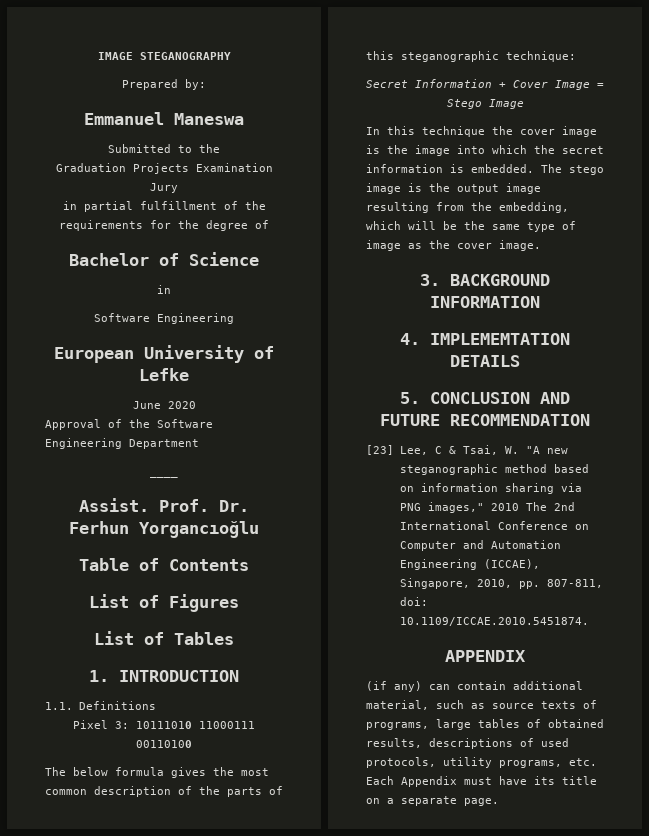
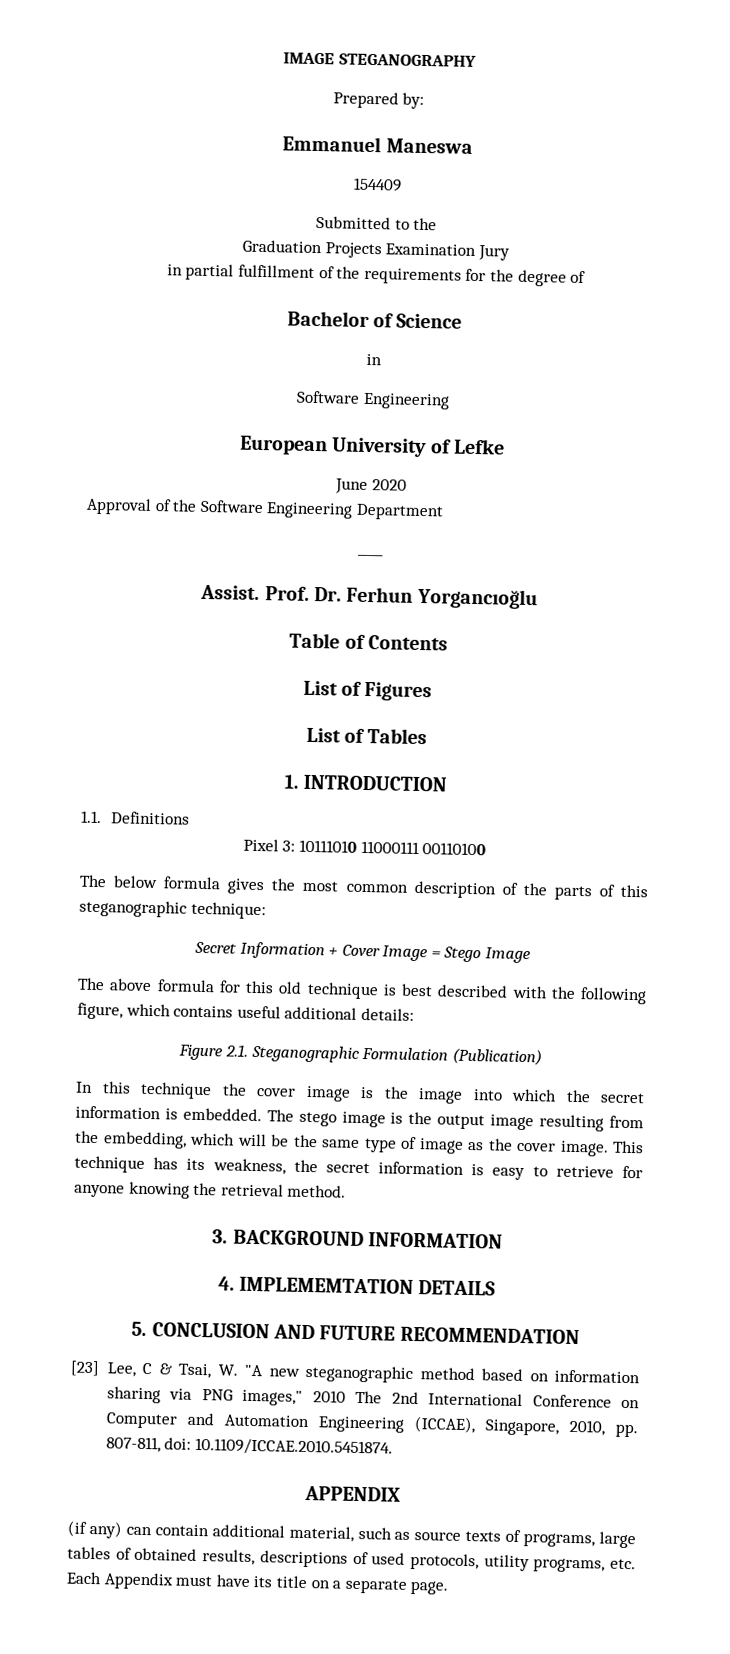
+ 154409
+ The above formula for this old technique is best described with the following figure, which contains useful additional details:
+ Figure 2.1. Steganographic Formulation (Publication)
+ This technique has its weakness, the secret information is easy to retrieve for anyone knowing the retrieval method.

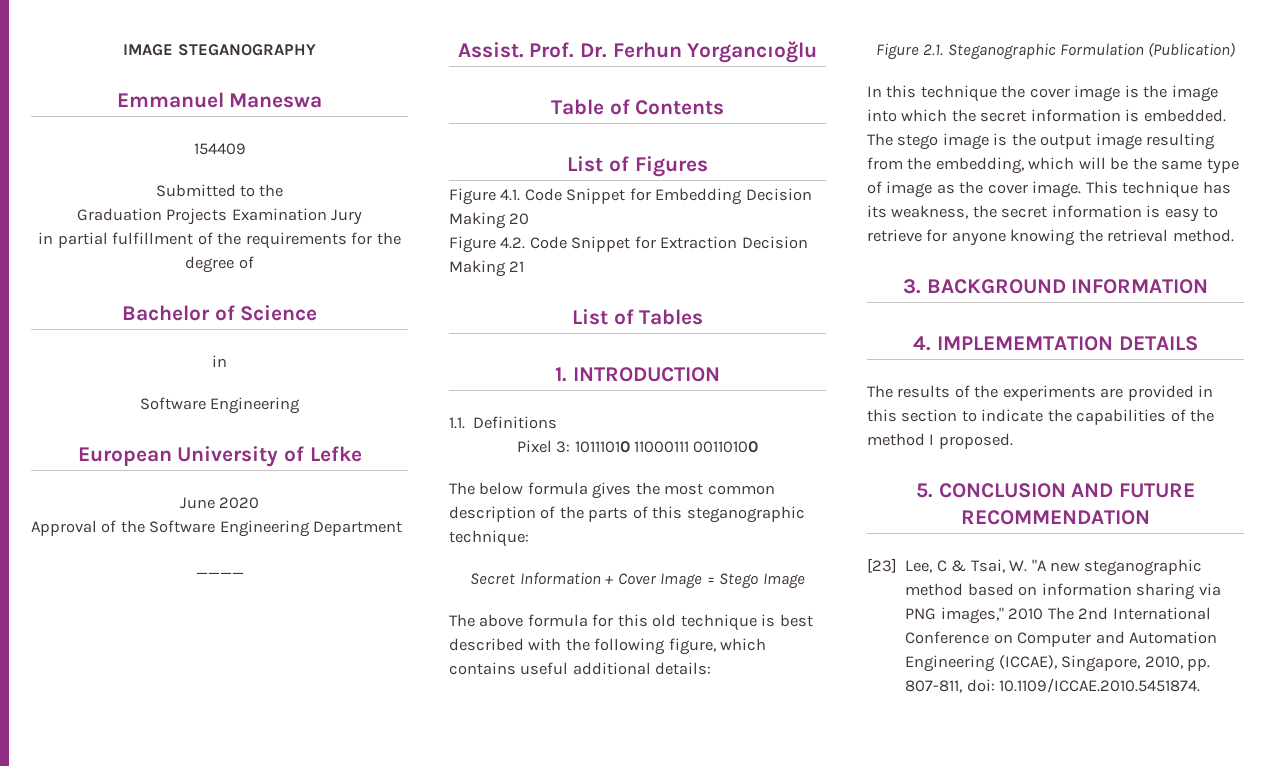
- Prepared by:
+ Figure 4.1. Code Snippet for Embedding Decision Making 20
+ Figure 4.2. Code Snippet for Extraction Decision Making 21
+ The results of the experiments are provided in this section to indicate the capabilities of the method I proposed.
- APPENDIX
- (if any) can contain additional material, such as source texts of programs, large tables of obtained results, descriptions of used protocols, utility programs, etc. Each Appendix must have its title on a separate page.

